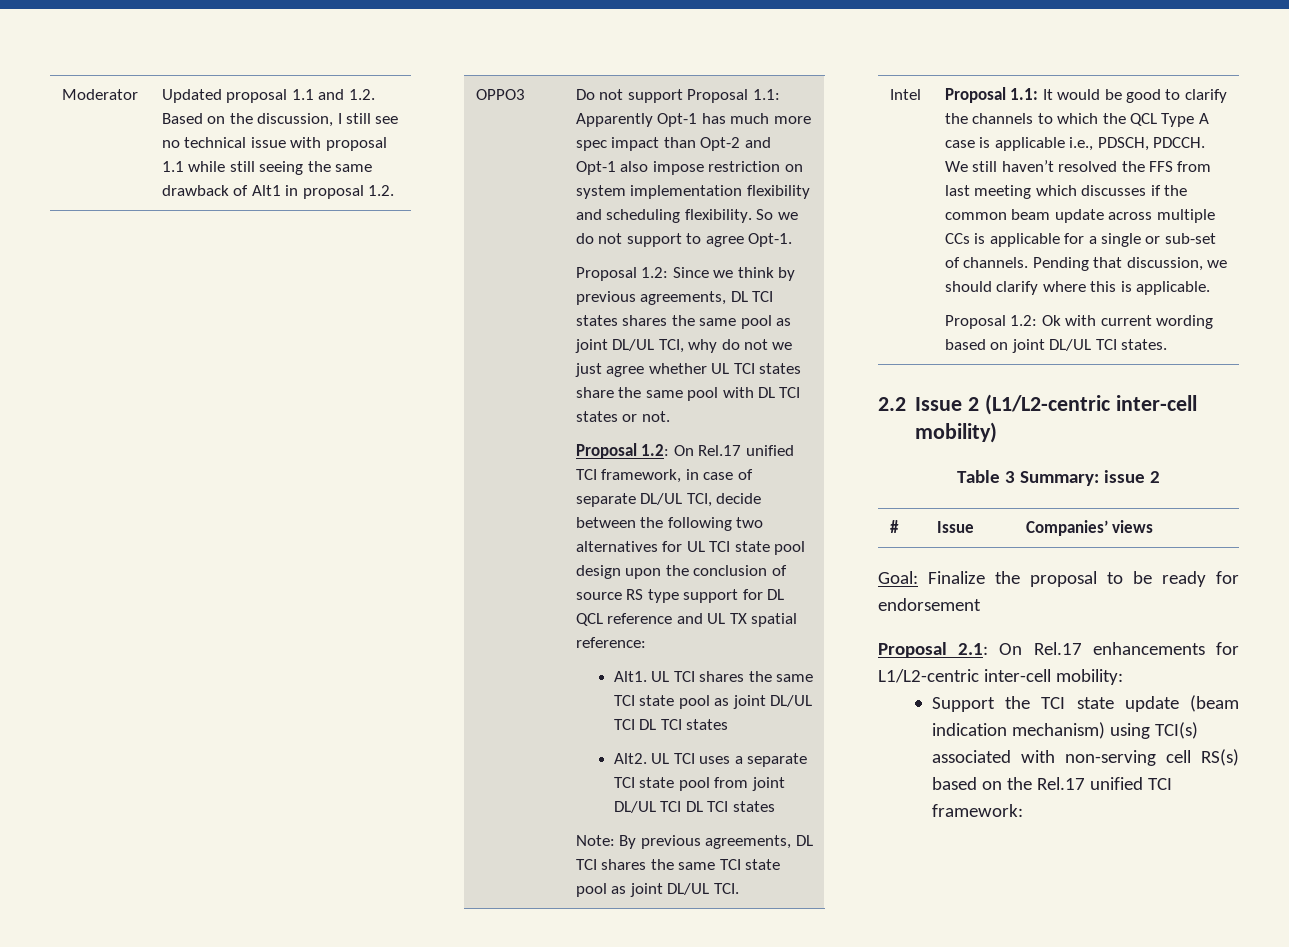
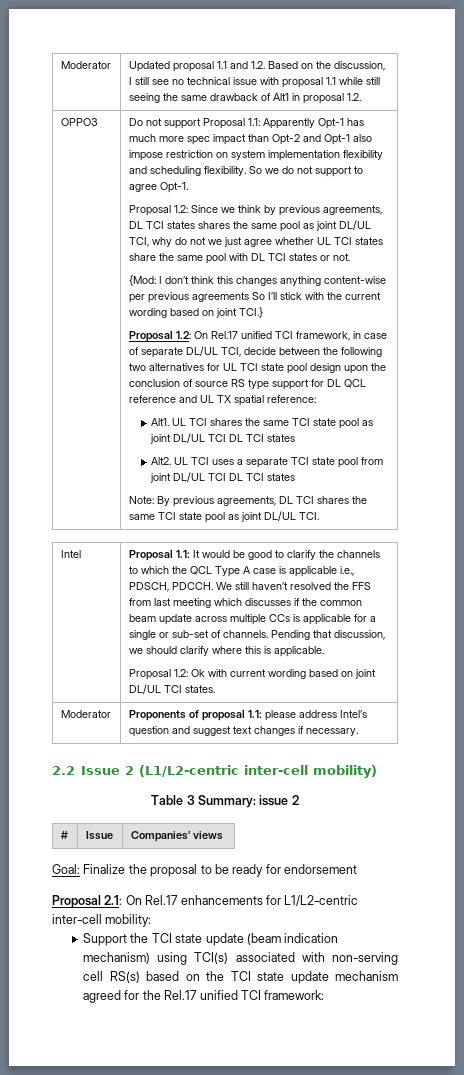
+ {Mod: I don’t think this changes anything content-wise per previous agreements So I’ll stick with the current wording based on joint TCI.}
+ Moderator | Proponents of proposal 1.1: please address Intel’s question and suggest text changes if necessary.
- Support the TCI state update (beam indication mechanism) using TCI(s) associated with non-serving cell RS(s) based on the Rel.17 unified TCI framework:
+ Support the TCI state update (beam indication mechanism) using TCI(s) associated with non-serving cell RS(s) based on the TCI state update mechanism agreed for the Rel.17 unified TCI framework:

